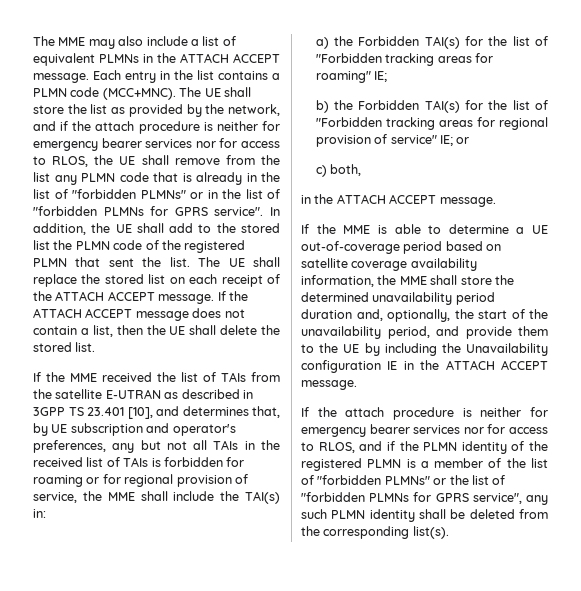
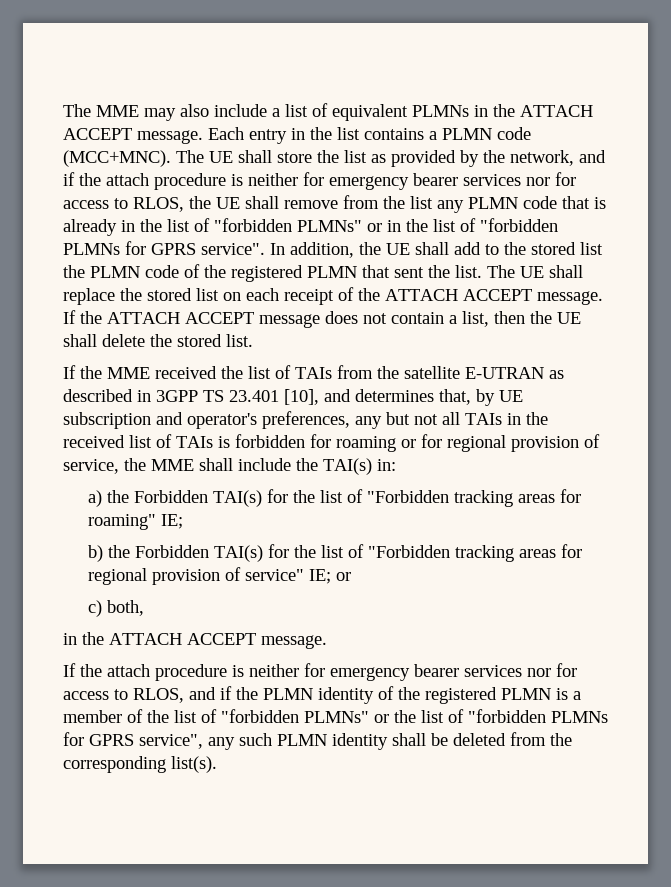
- If the MME is able to determine a UE out-of-coverage period based on satellite coverage availability information, the MME shall store the determined unavailability period duration and, optionally, the start of the unavailability period, and provide them to the UE by including the Unavailability configuration IE in the ATTACH ACCEPT message.

